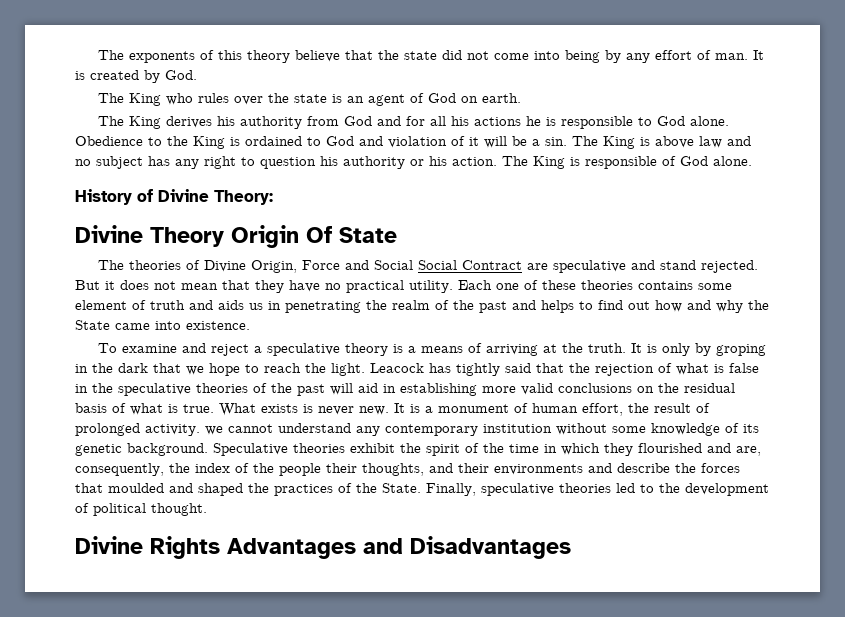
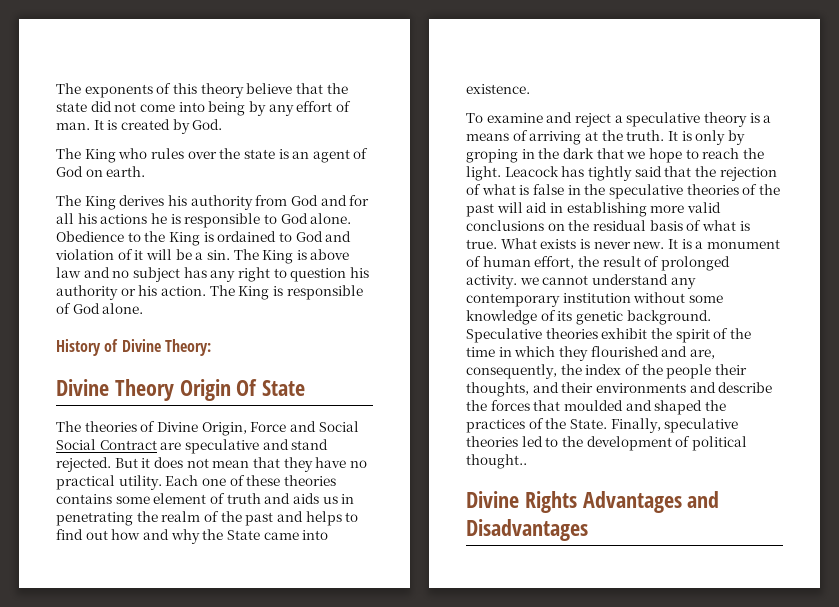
- Finally, speculative theories led to the development of political thought.
+ Finally, speculative theories led to the development of political thought..

